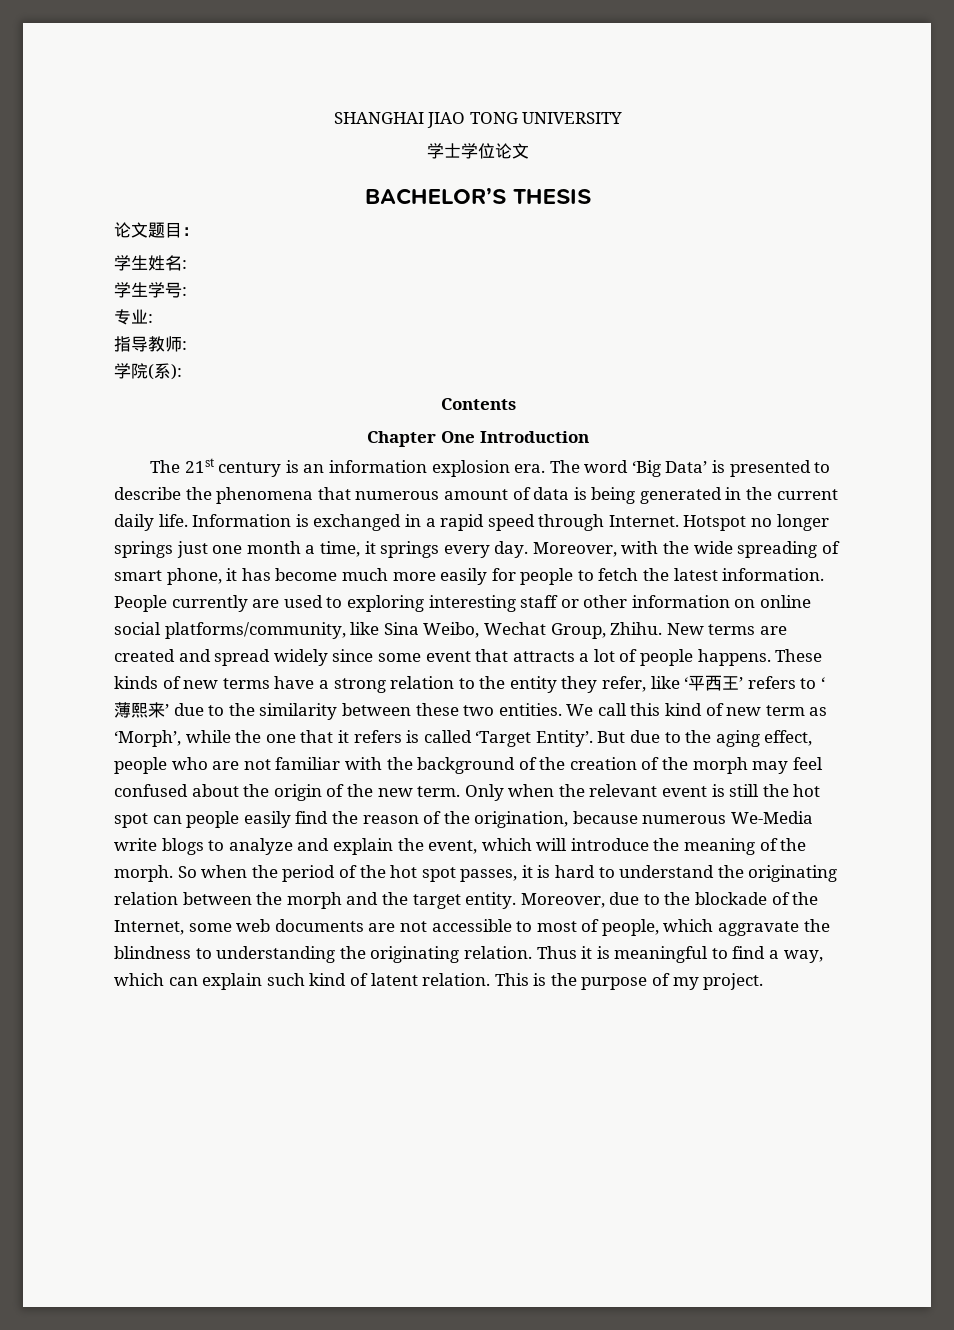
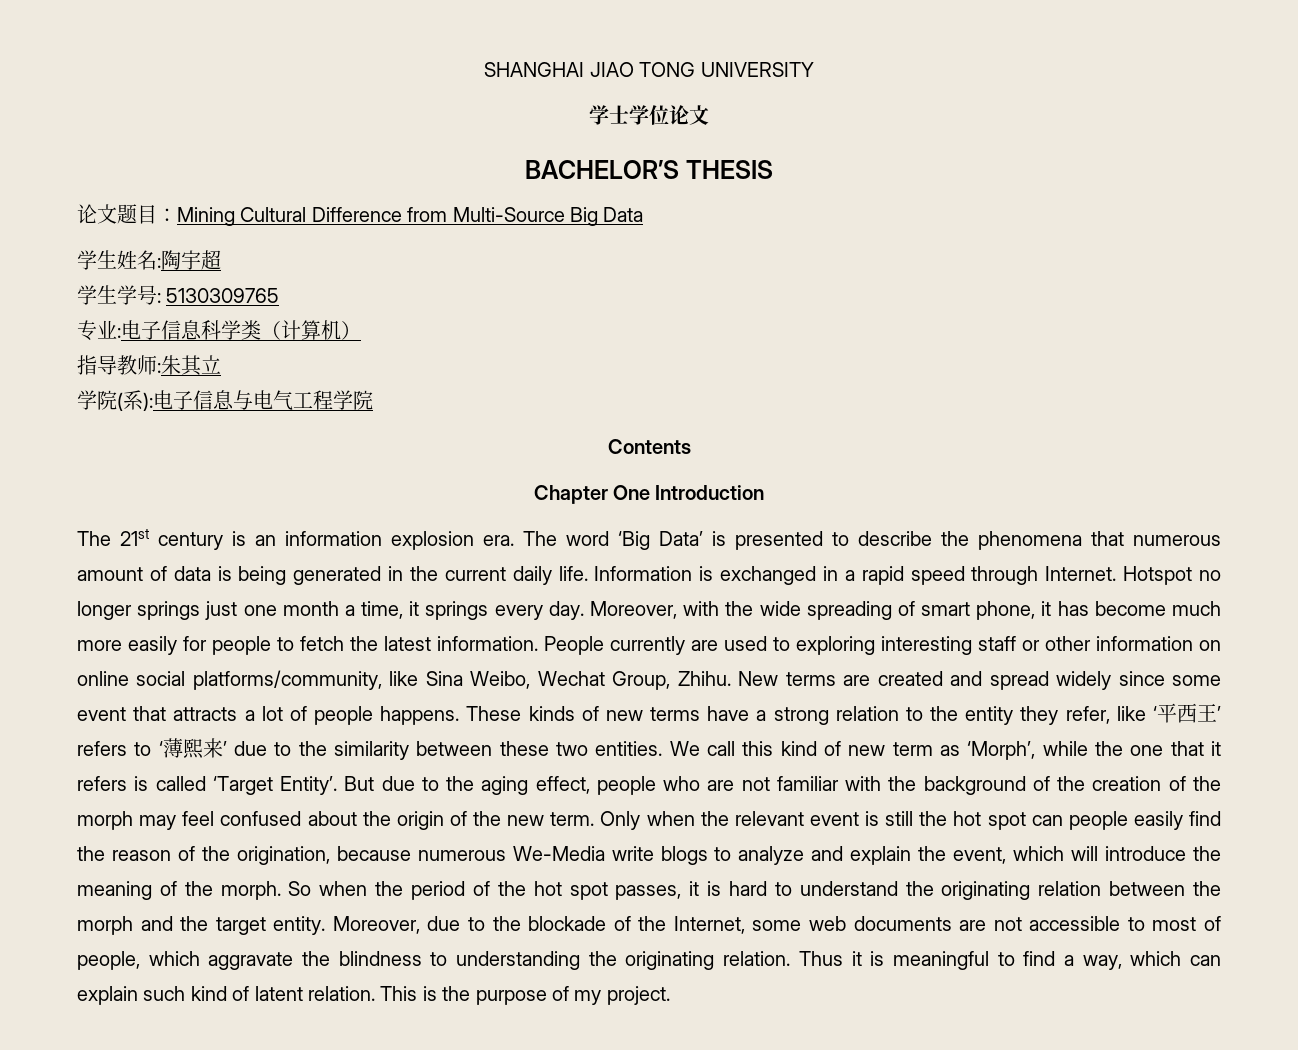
- 论文题目：
+ 论文题目：Mining Cultural Difference from Multi-Source Big Data
- 学生姓名:
+ 学生姓名:陶宇超
- 学生学号:
+ 学生学号: 5130309765
- 专业:
+ 专业:电子信息科学类（计算机）
- 指导教师:
+ 指导教师:朱其立
- 学院(系):
+ 学院(系):电子信息与电气工程学院

